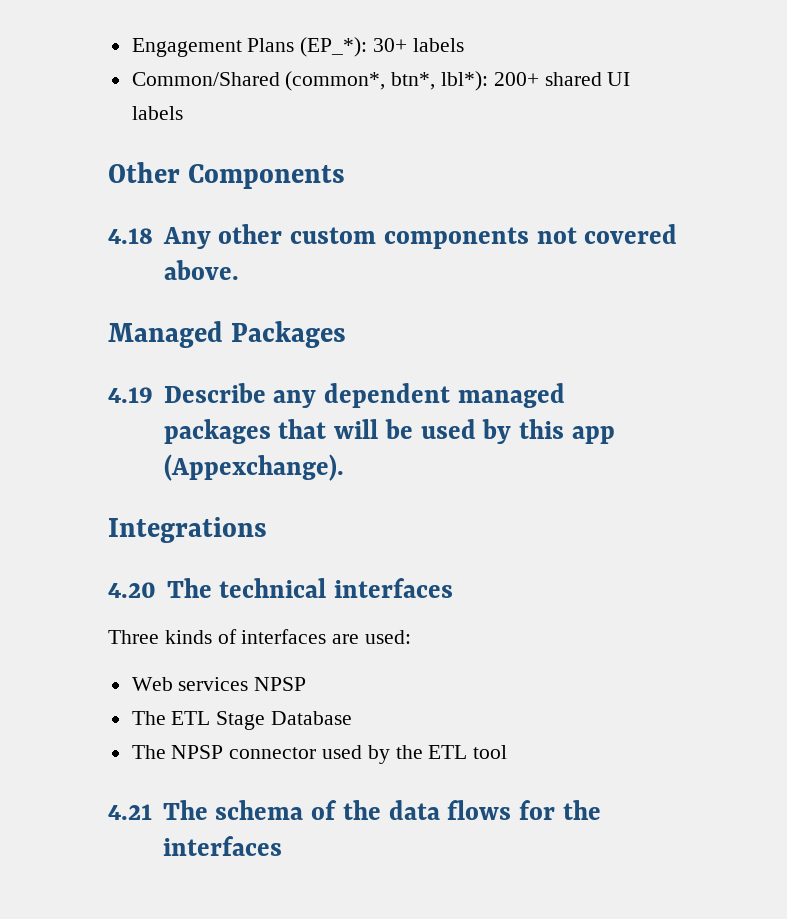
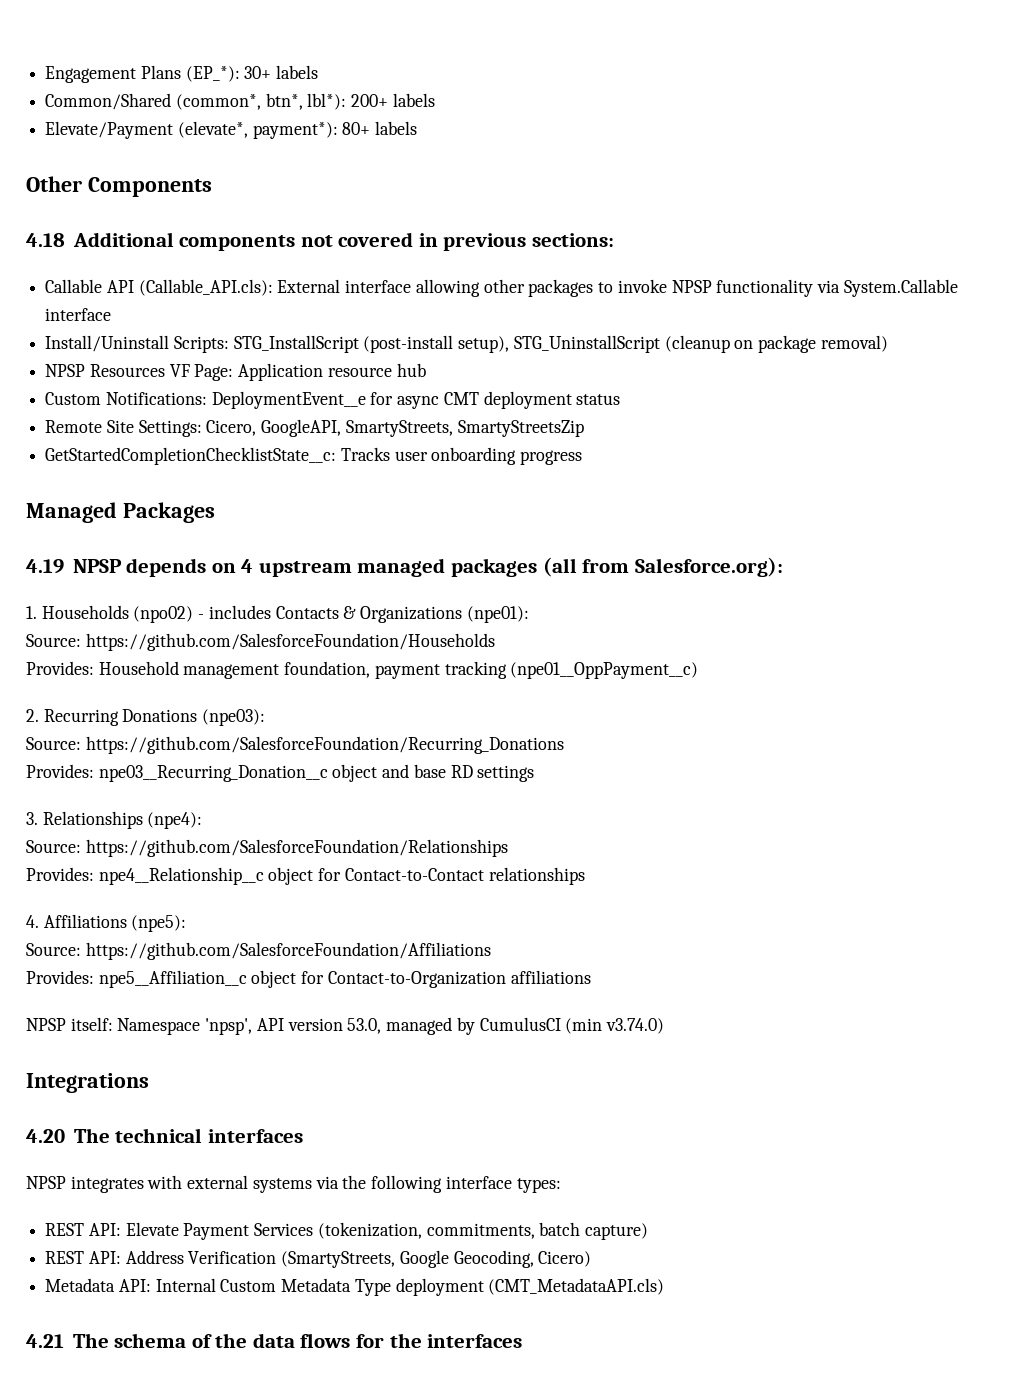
- Common/Shared (common*, btn*, lbl*): 200+ shared UI labels
+ Common/Shared (common*, btn*, lbl*): 200+ labels
+ Elevate/Payment (elevate*, payment*): 80+ labels
- 4.18 Any other custom components not covered above.
+ 4.18 Additional components not covered in previous sections:
+ Callable API (Callable_API.cls): External interface allowing other packages to invoke NPSP functionality via System.Callable interface
+ Install/Uninstall Scripts: STG_InstallScript (post-install setup), STG_UninstallScript (cleanup on package removal)
+ NPSP Resources VF Page: Application resource hub
+ Custom Notifications: DeploymentEvent__e for async CMT deployment status
+ Remote Site Settings: Cicero, GoogleAPI, SmartyStreets, SmartyStreetsZip
+ GetStartedCompletionChecklistState__c: Tracks user onboarding progress
  Managed Packages
- 4.19 Describe any dependent managed packages that will be used by this app (Appexchange).
+ 4.19 NPSP depends on 4 upstream managed packages (all from Salesforce.org):
+ 1. Households (npo02) - includes Contacts & Organizations (npe01):
+ Source: https://github.com/SalesforceFoundation/Households
+ Provides: Household management foundation, payment tracking (npe01__OppPayment__c)
+ 2. Recurring Donations (npe03):
+ Source: https://github.com/SalesforceFoundation/Recurring_Donations
+ Provides: npe03__Recurring_Donation__c object and base RD settings
+ 3. Relationships (npe4):
+ Source: https://github.com/SalesforceFoundation/Relationships
+ Provides: npe4__Relationship__c object for Contact-to-Contact relationships
+ 4. Affiliations (npe5):
+ Source: https://github.com/SalesforceFoundation/Affiliations
+ Provides: npe5__Affiliation__c object for Contact-to-Organization affiliations
+ NPSP itself: Namespace 'npsp', API version 53.0, managed by CumulusCI (min v3.74.0)
- Three kinds of interfaces are used:
- Web services NPSP
- The ETL Stage Database
- The NPSP connector used by the ETL tool
+ NPSP integrates with external systems via the following interface types:
+ REST API: Elevate Payment Services (tokenization, commitments, batch capture)
+ REST API: Address Verification (SmartyStreets, Google Geocoding, Cicero)
+ Metadata API: Internal Custom Metadata Type deployment (CMT_MetadataAPI.cls)

